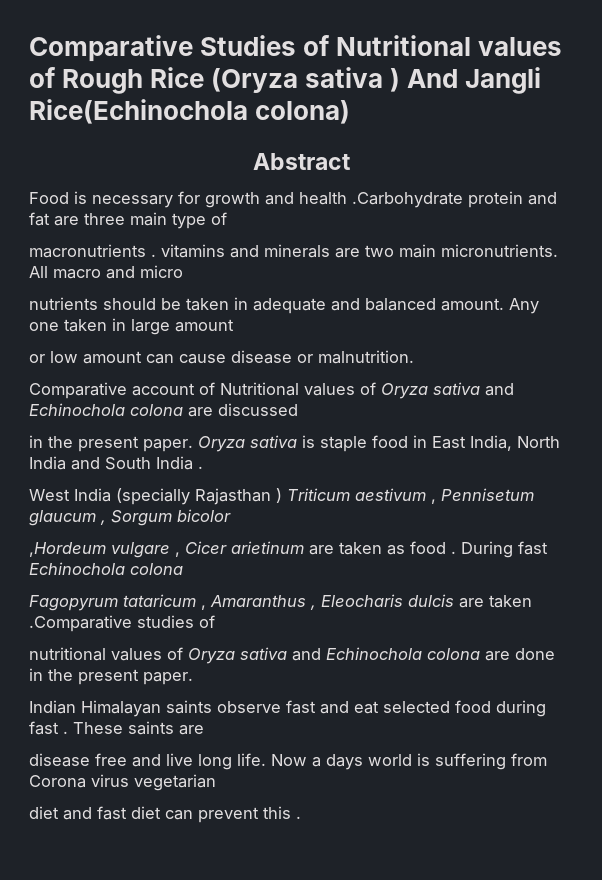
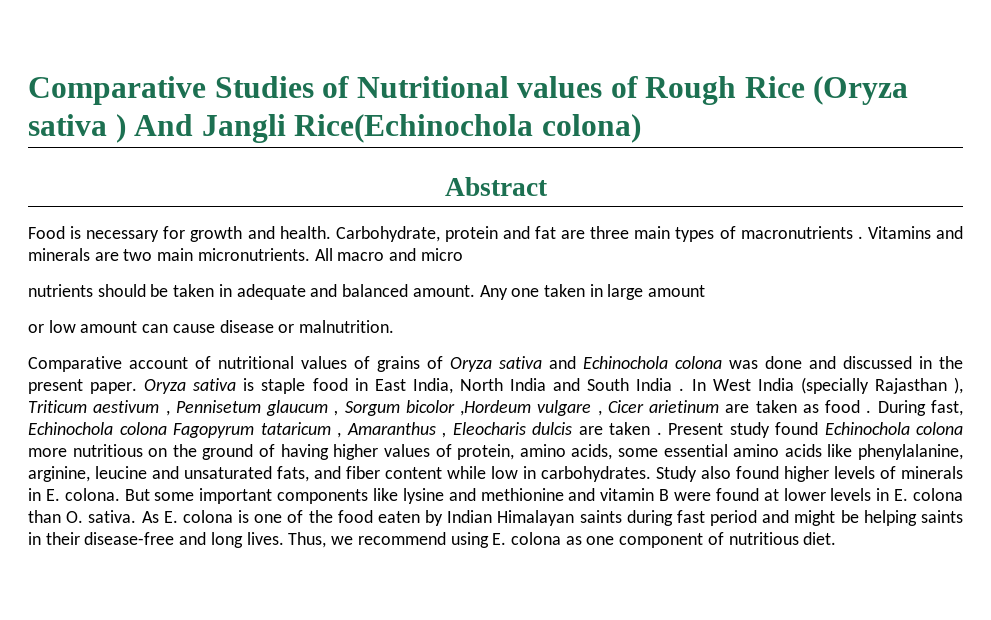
- Food is necessary for growth and health .Carbohydrate protein and fat are three main type of
- macronutrients . vitamins and minerals are two main micronutrients.
+ Food is necessary for growth and health. Carbohydrate, protein and fat are three main types of macronutrients . Vitamins and minerals are two main micronutrients.
- Comparative account of Nutritional values of Oryza sativa and Echinochola colona are discussed
- in the present paper.
+ Comparative account of nutritional values of grains of Oryza sativa and Echinochola colona was done and discussed in the present paper.
- Oryza sativa is staple food in East India, North India and South India .
- West India (specially Rajasthan ) Triticum aestivum , Pennisetum glaucum , Sorgum bicolor
- ,Hordeum vulgare , Cicer arietinum are taken as food .
+ Oryza sativa is staple food in East India, North India and South India . In West India (specially Rajasthan ), Triticum aestivum , Pennisetum glaucum , Sorgum bicolor ,Hordeum vulgare , Cicer arietinum are taken as food .
- During fast Echinochola colona
- Fagopyrum tataricum , Amaranthus , Eleocharis dulcis are taken .Comparative studies of
- nutritional values of Oryza sativa and Echinochola colona are done in the present paper.
- Indian Himalayan saints observe fast and eat selected food during fast . These saints are
- disease free and live long life. Now a days world is suffering from Corona virus vegetarian
- diet and fast diet can prevent this .
+ During fast, Echinochola colona Fagopyrum tataricum , Amaranthus , Eleocharis dulcis are taken . Present study found Echinochola colona more nutritious on the ground of having higher values of protein, amino acids, some essential amino acids like phenylalanine, arginine, leucine and unsaturated fats, and fiber content while low in carbohydrates. Study also found higher levels of minerals in E. colona. But some important components like lysine and methionine and vitamin B were found at lower levels in E. colona than O. sativa. As E. colona is one of the food eaten by Indian Himalayan saints during fast period and might be helping saints in their disease-free and long lives. Thus, we recommend using E. colona as one component of nutritious diet.

